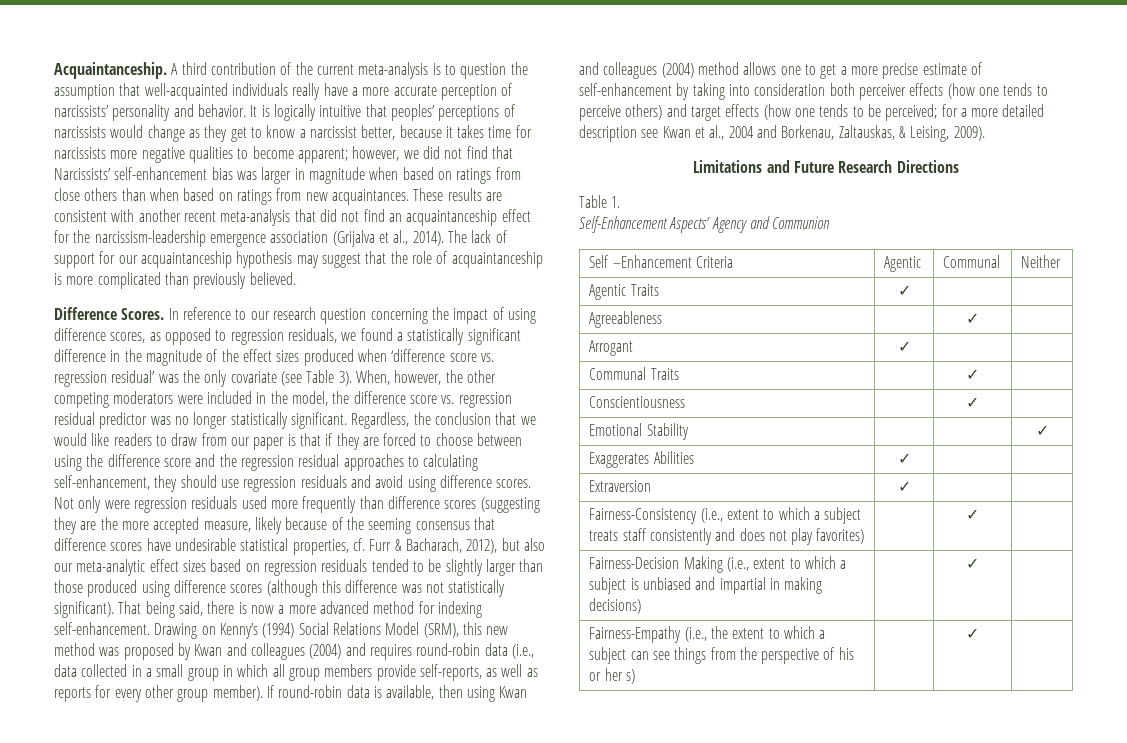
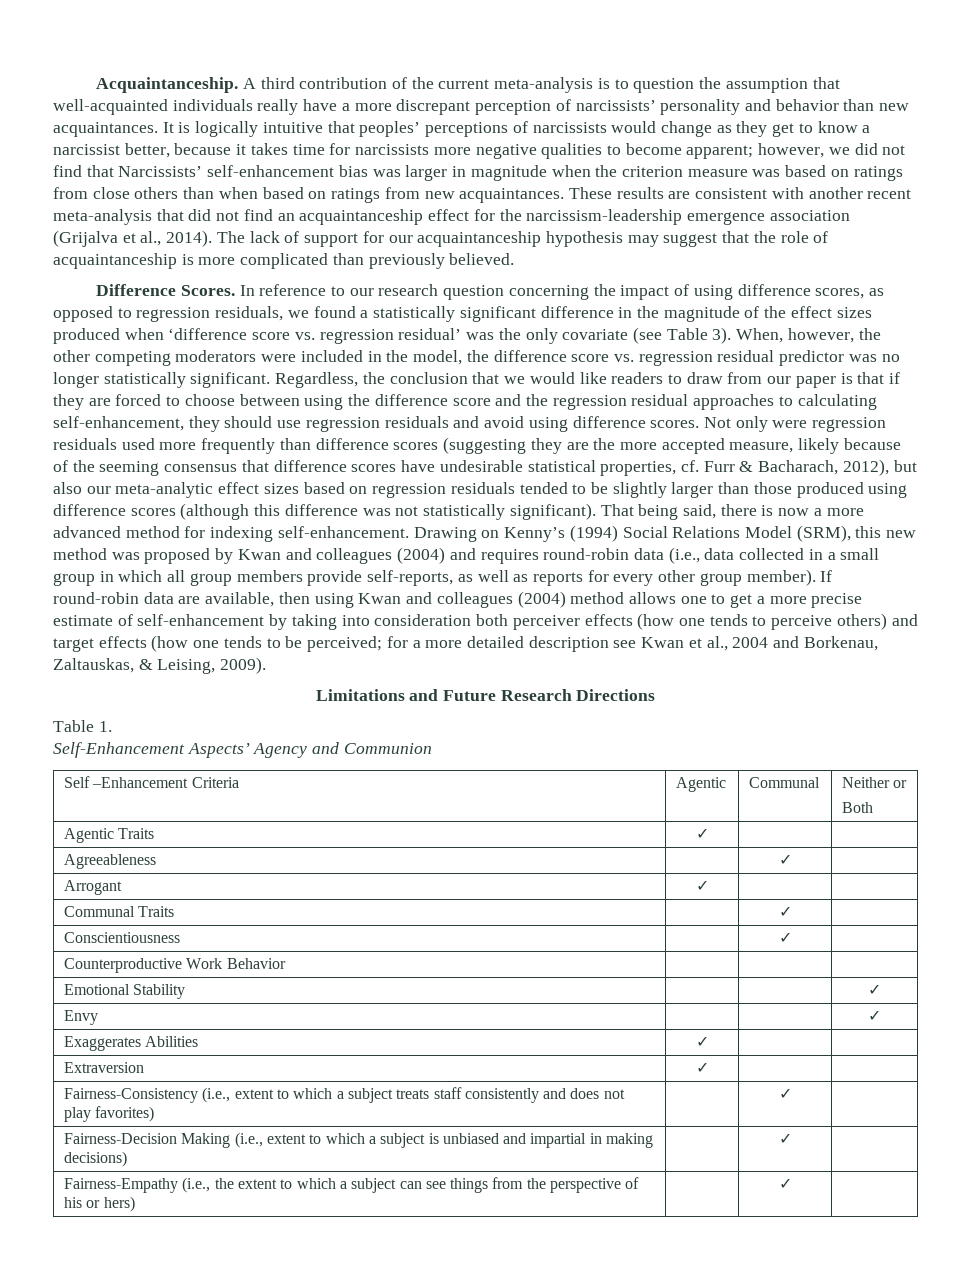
- A third contribution of the current meta-analysis is to question the assumption that well-acquainted individuals really have a more accurate perception of narcissists’ personality and behavior.
+ A third contribution of the current meta-analysis is to question the assumption that well-acquainted individuals really have a more discrepant perception of narcissists’ personality and behavior than new acquaintances.
- It is logically intuitive that peoples’ perceptions of narcissists would change as they get to know a narcissist better, because it takes time for narcissists more negative qualities to become apparent; however, we did not find that Narcissists’ self-enhancement bias was larger in magnitude when based on ratings from close others than when based on ratings from new acquaintances.
+ It is logically intuitive that peoples’ perceptions of narcissists would change as they get to know a narcissist better, because it takes time for narcissists more negative qualities to become apparent; however, we did not find that Narcissists’ self-enhancement bias was larger in magnitude when the criterion measure was based on ratings from close others than when based on ratings from new acquaintances.
- If round-robin data is available, then using Kwan and colleagues (2004) method allows one to get a more precise estimate of self-enhancement by taking into consideration both perceiver effects (how one tends to perceive others) and target effects (how one tends to be perceived; for a more detailed description see Kwan et al., 2004 and Borkenau, Zaltauskas, & Leising, 2009).
+ If round-robin data are available, then using Kwan and colleagues (2004) method allows one to get a more precise estimate of self-enhancement by taking into consideration both perceiver effects (how one tends to perceive others) and target effects (how one tends to be perceived; for a more detailed description see Kwan et al., 2004 and Borkenau, Zaltauskas, & Leising, 2009).
- Self –Enhancement Criteria | Agentic | Communal | Neither
+ Self –Enhancement Criteria | Agentic | Communal | Neither or
+ Both
+ Counterproductive Work Behavior | | |
+ Envy | | | ✓
- Fairness-Empathy (i.e., the extent to which a subject can see things from the perspective of his or her s) | | ✓ |
+ Fairness-Empathy (i.e., the extent to which a subject can see things from the perspective of his or hers) | | ✓ |

